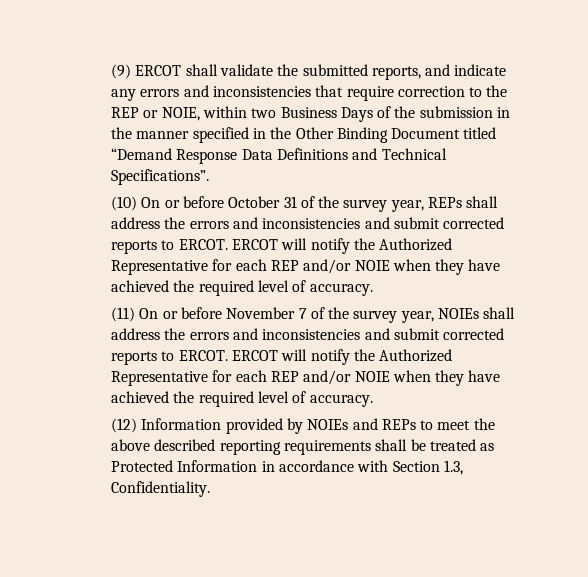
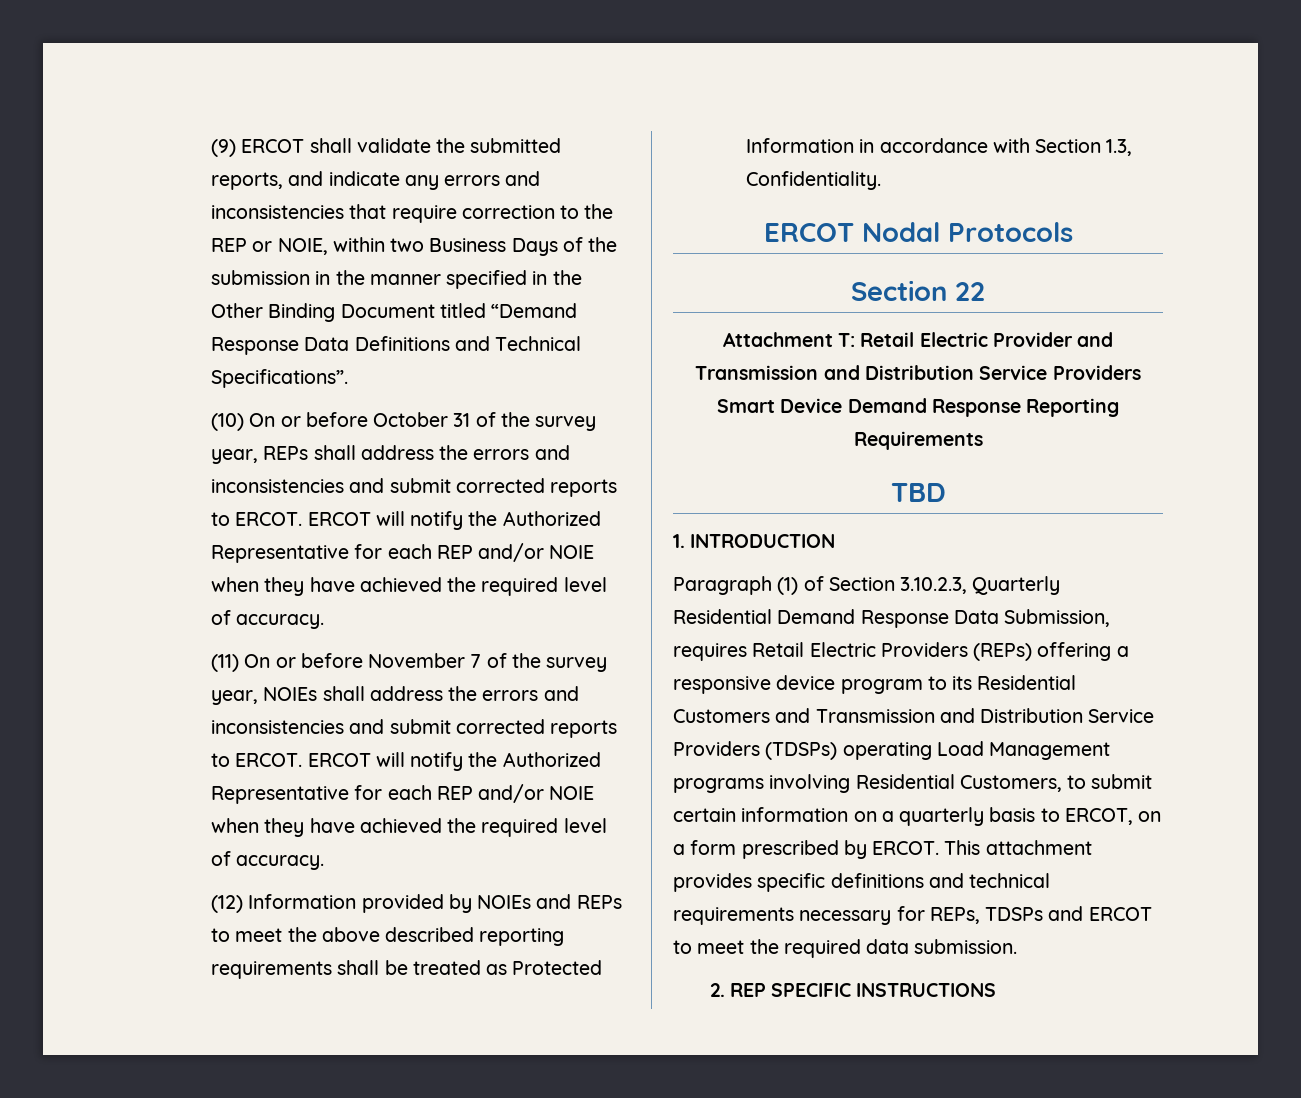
+ ERCOT Nodal Protocols
+ Section 22
+ Attachment T: Retail Electric Provider and Transmission and Distribution Service Providers Smart Device Demand Response Reporting Requirements
+ TBD
+ 1. INTRODUCTION
+ Paragraph (1) of Section 3.10.2.3, Quarterly Residential Demand Response Data Submission, requires Retail Electric Providers (REPs) offering a responsive device program to its Residential Customers and Transmission and Distribution Service Providers (TDSPs) operating Load Management programs involving Residential Customers, to submit certain information on a quarterly basis to ERCOT, on a form prescribed by ERCOT. This attachment provides specific definitions and technical requirements necessary for REPs, TDSPs and ERCOT to meet the required data submission.
+ 2. REP SPECIFIC INSTRUCTIONS

